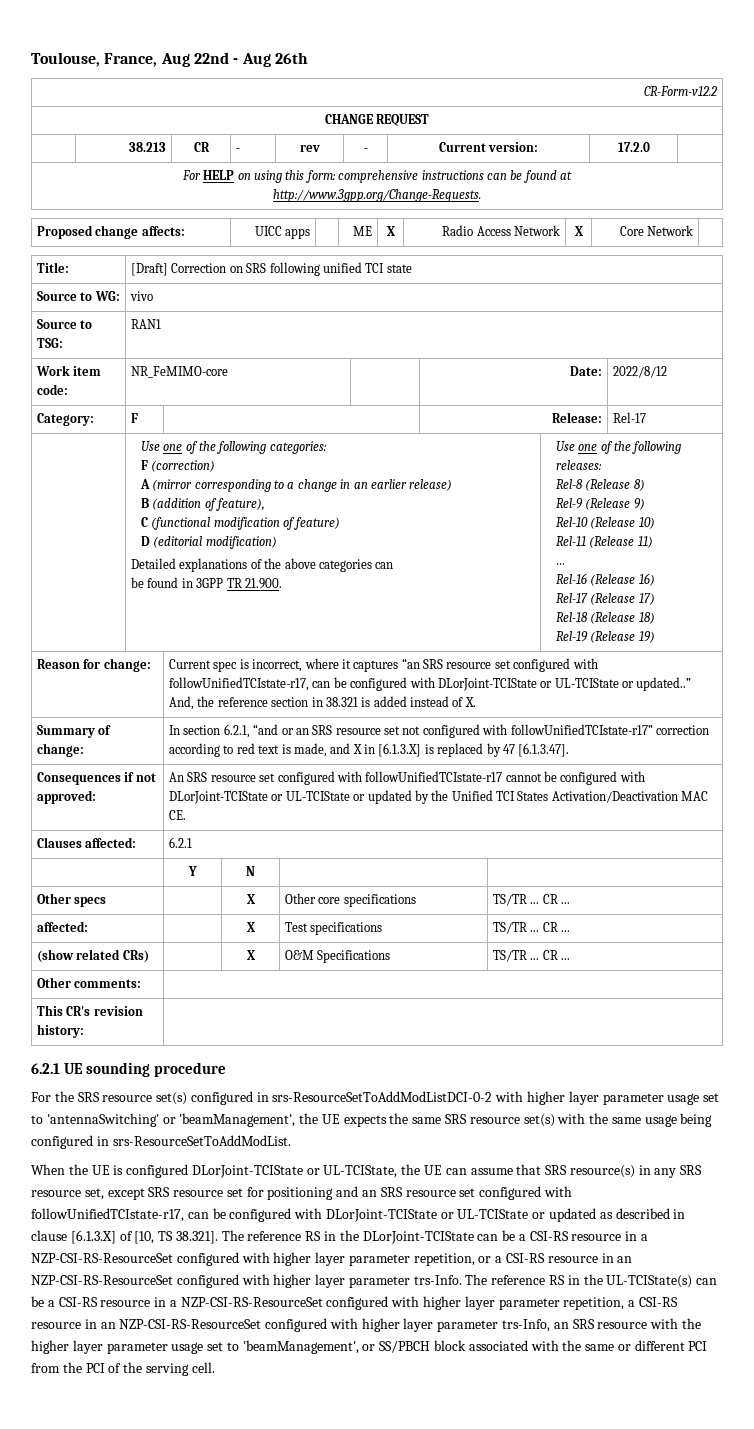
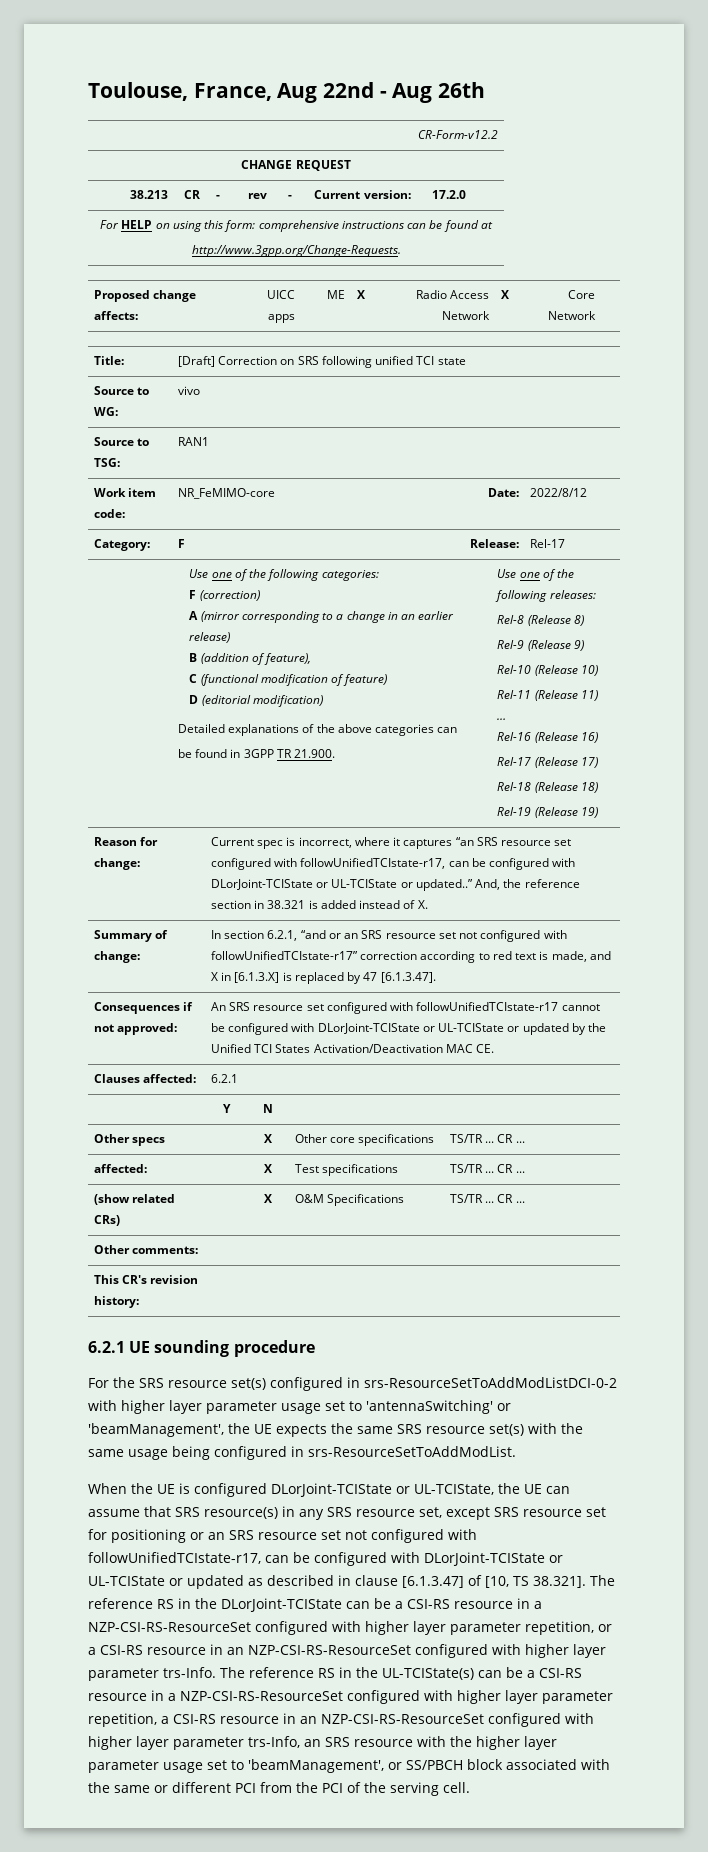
- When the UE is configured DLorJoint-TCIState or UL-TCIState, the UE can assume that SRS resource(s) in any SRS resource set, except SRS resource set for positioning and an SRS resource set configured with followUnifiedTCIstate-r17, can be configured with DLorJoint-TCIState or UL-TCIState or updated as described in clause [6.1.3.X] of [10, TS 38.321]. The reference RS in the DLorJoint-TCIState can be a CSI-RS resource in a NZP-CSI-RS-ResourceSet configured with higher layer parameter repetition, or a CSI-RS resource in an NZP-CSI-RS-ResourceSet configured with higher layer parameter trs-Info.
+ When the UE is configured DLorJoint-TCIState or UL-TCIState, the UE can assume that SRS resource(s) in any SRS resource set, except SRS resource set for positioning or an SRS resource set not configured with followUnifiedTCIstate-r17, can be configured with DLorJoint-TCIState or UL-TCIState or updated as described in clause [6.1.3.47] of [10, TS 38.321]. The reference RS in the DLorJoint-TCIState can be a CSI-RS resource in a NZP-CSI-RS-ResourceSet configured with higher layer parameter repetition, or a CSI-RS resource in an NZP-CSI-RS-ResourceSet configured with higher layer parameter trs-Info.

